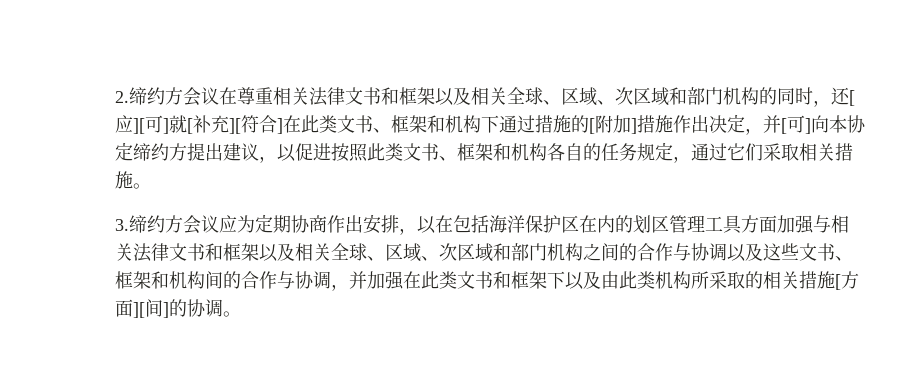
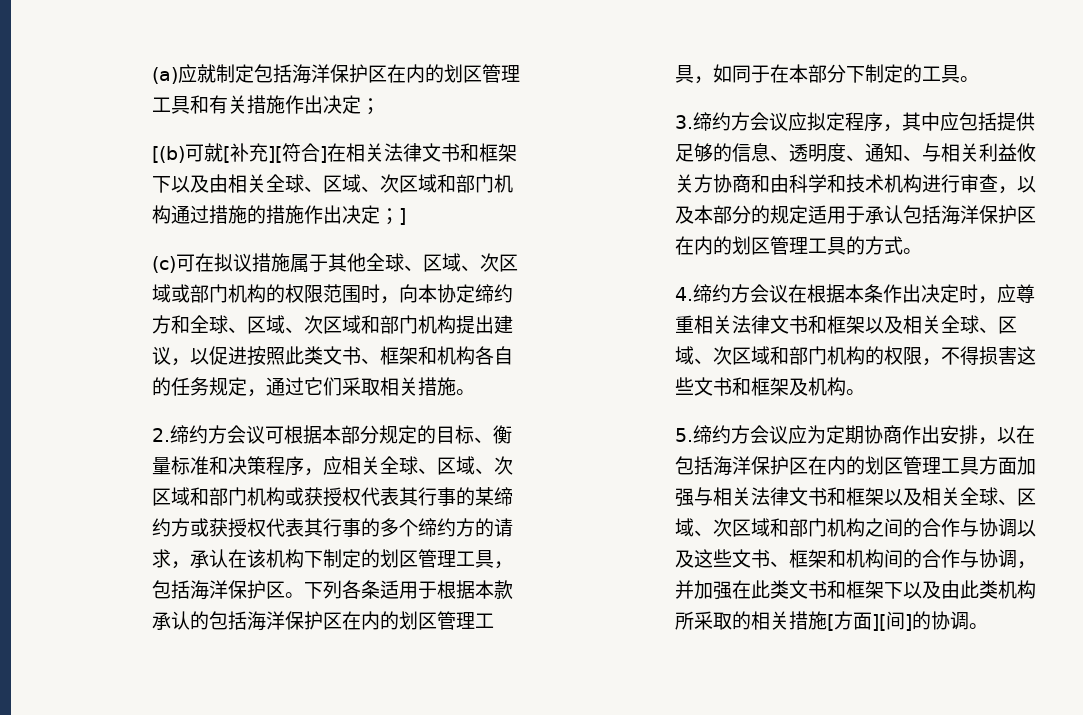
- 2.缔约方会议在尊重相关法律文书和框架以及相关全球、区域、次区域和部门机构的同时，还[应][可]就[补充][符合]在此类文书、框架和机构下通过措施的[附加]措施作出决定，并[可]向本协定缔约方提出建议，以促进按照此类文书、框架和机构各自的任务规定，通过它们采取相关措施。
+ (a)应就制定包括海洋保护区在内的划区管理工具和有关措施作出决定；
+ [(b)可就[补充][符合]在相关法律文书和框架下以及由相关全球、区域、次区域和部门机构通过措施的措施作出决定；]
+ (c)可在拟议措施属于其他全球、区域、次区域或部门机构的权限范围时，向本协定缔约方和全球、区域、次区域和部门机构提出建议，以促进按照此类文书、框架和机构各自的任务规定，通过它们采取相关措施。
- 3.缔约方会议应为定期协商作出安排，以在包括海洋保护区在内的划区管理工具方面加强与相关法律文书和框架以及相关全球、区域、次区域和部门机构之间的合作与协调以及这些文书、框架和机构间的合作与协调，并加强在此类文书和框架下以及由此类机构所采取的相关措施[方面][间]的协调。
+ 2.缔约方会议可根据本部分规定的目标、衡量标准和决策程序，应相关全球、区域、次区域和部门机构或获授权代表其行事的某缔约方或获授权代表其行事的多个缔约方的请求，承认在该机构下制定的划区管理工具，包括海洋保护区。下列各条适用于根据本款承认的包括海洋保护区在内的划区管理工具，如同于在本部分下制定的工具。
+ 3.缔约方会议应拟定程序，其中应包括提供足够的信息、透明度、通知、与相关利益攸关方协商和由科学和技术机构进行审查，以及本部分的规定适用于承认包括海洋保护区在内的划区管理工具的方式。
+ 4.缔约方会议在根据本条作出决定时，应尊重相关法律文书和框架以及相关全球、区域、次区域和部门机构的权限，不得损害这些文书和框架及机构。
+ 5.缔约方会议应为定期协商作出安排，以在包括海洋保护区在内的划区管理工具方面加强与相关法律文书和框架以及相关全球、区域、次区域和部门机构之间的合作与协调以及这些文书、框架和机构间的合作与协调，并加强在此类文书和框架下以及由此类机构所采取的相关措施[方面][间]的协调。

